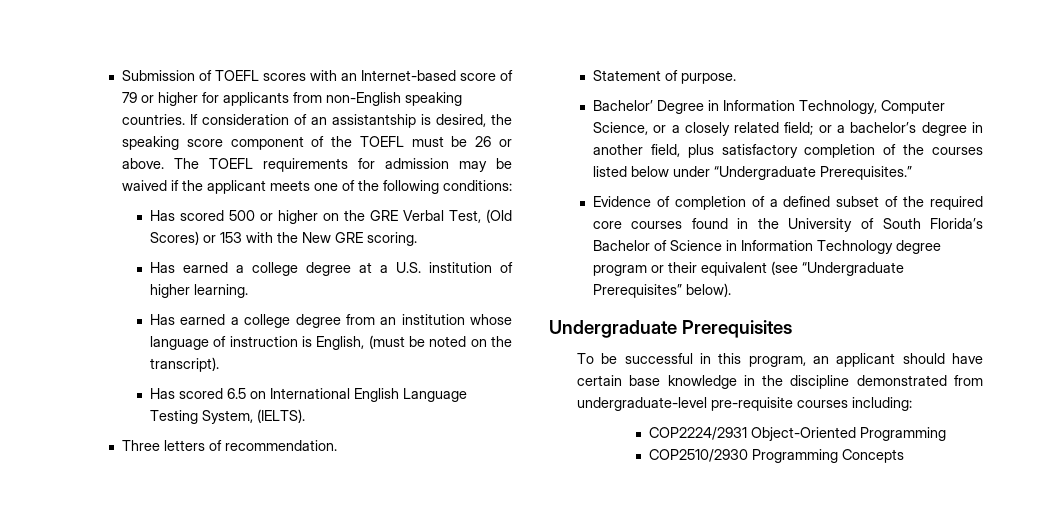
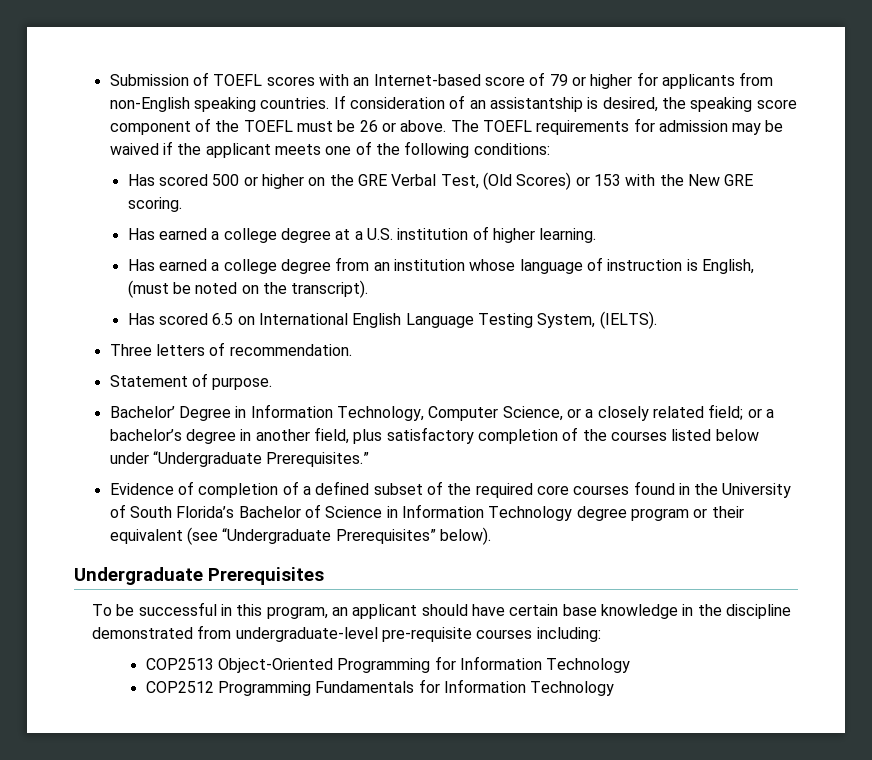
- COP2224/2931 Object-Oriented Programming
- COP2510/2930 Programming Concepts
+ COP2513 Object-Oriented Programming for Information Technology
+ COP2512 Programming Fundamentals for Information Technology

